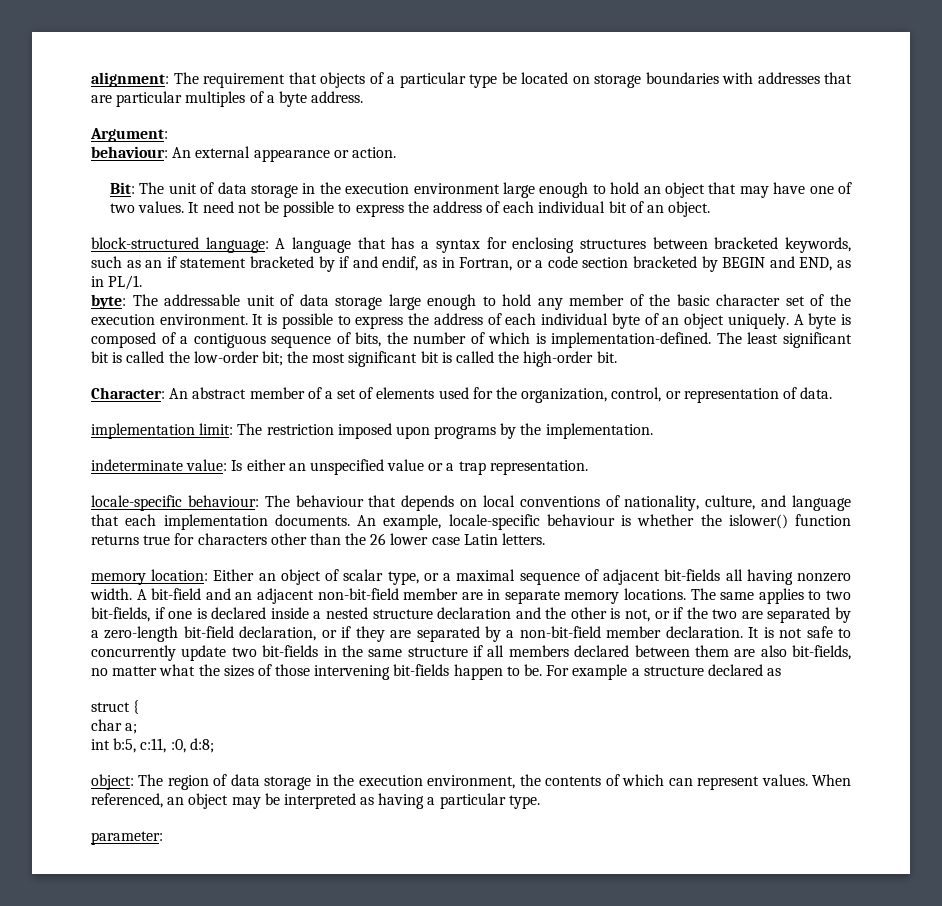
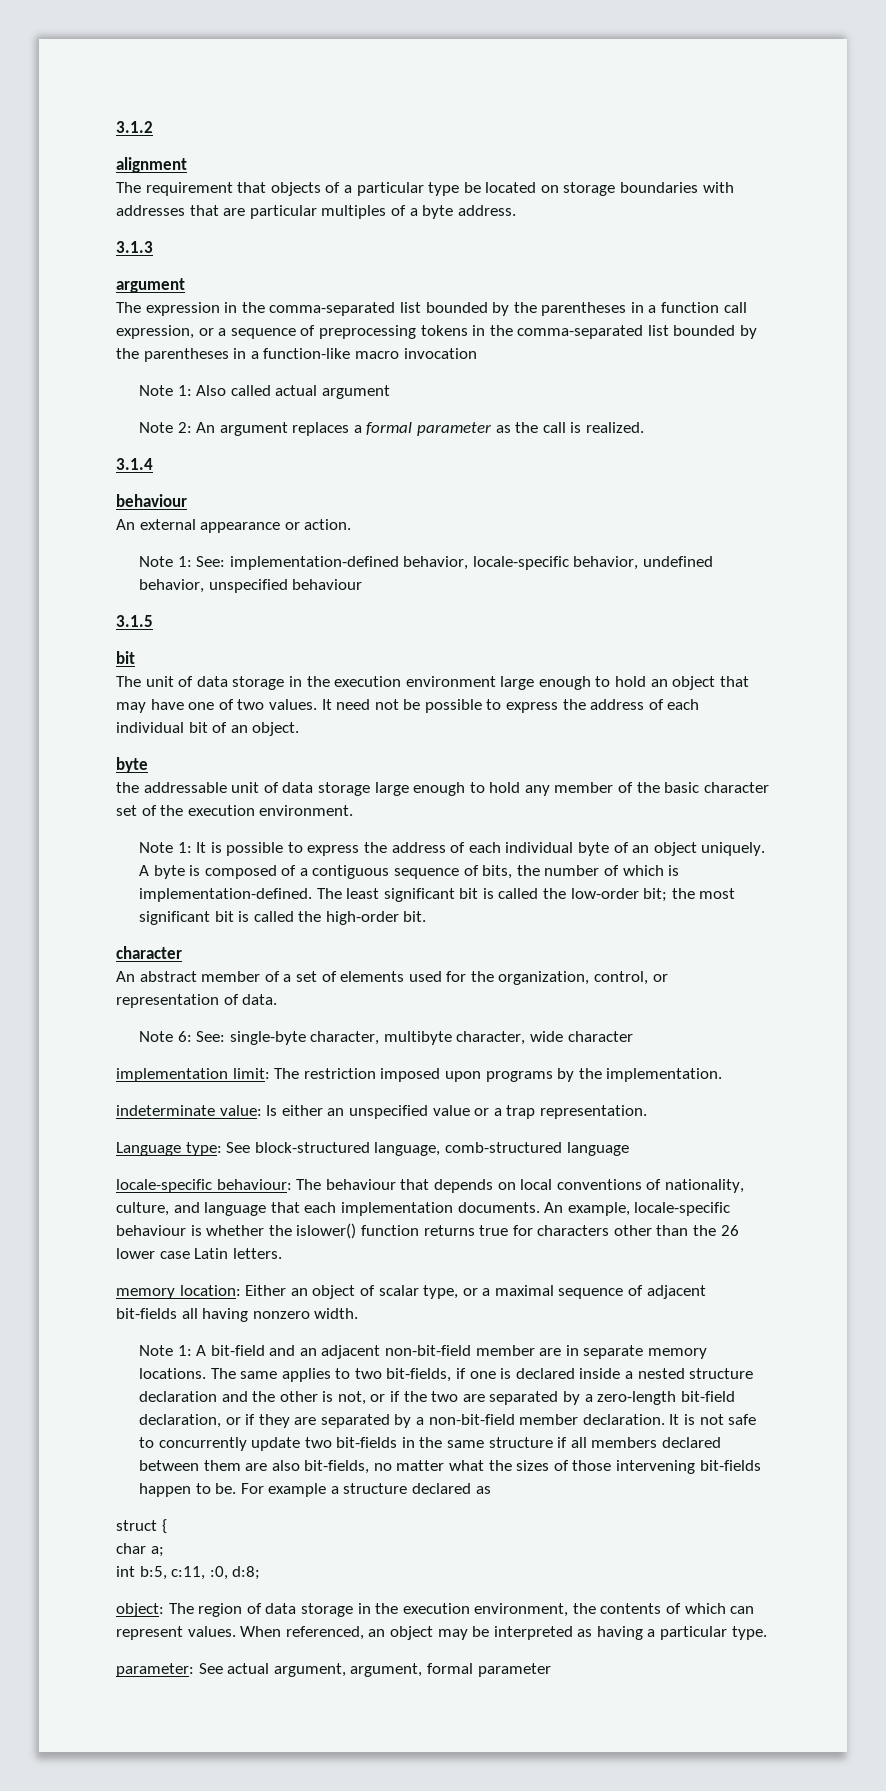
- alignment: The requirement that objects of a particular type be located on storage boundaries with addresses that are particular multiples of a byte address.
+ 3.1.2
+ alignment
+ The requirement that objects of a particular type be located on storage boundaries with addresses that are particular multiples of a byte address.
- Argument:
- behaviour: An external appearance or action.
+ 3.1.3
+ argument
+ The expression in the comma-separated list bounded by the parentheses in a function call expression, or a sequence of preprocessing tokens in the comma-separated list bounded by the parentheses in a function-like macro invocation
+ Note 1: Also called actual argument
+ Note 2: An argument replaces a formal parameter as the call is realized.
+ 3.1.4
+ behaviour
+ An external appearance or action.
- Bit: The unit of data storage in the execution environment large enough to hold an object that may have one of two values.
+ Note 1: See: implementation-defined behavior, locale-specific behavior, undefined behavior, unspecified behaviour
+ 3.1.5
+ bit
+ The unit of data storage in the execution environment large enough to hold an object that may have one of two values.
  It need not be possible to express the address of each individual bit of an object.
- block-structured language: A language that has a syntax for enclosing structures between bracketed keywords, such as an if statement bracketed by if and endif, as in Fortran, or a code section bracketed by BEGIN and END, as in PL/1.
- byte: The addressable unit of data storage large enough to hold any member of the basic character set of the execution environment. It is possible to express the address of each individual byte of an object uniquely.
+ byte
+ the addressable unit of data storage large enough to hold any member of the basic character set of the execution environment.
+ Note 1: It is possible to express the address of each individual byte of an object uniquely.
  The least significant bit is called the low-order bit; the most significant bit is called the high-order bit.
- Character: An abstract member of a set of elements used for the organization, control, or representation of data.
+ character
+ An abstract member of a set of elements used for the organization, control, or representation of data.
+ Note 6: See: single-byte character, multibyte character, wide character
+ Language type: See block-structured language, comb-structured language
- memory location: Either an object of scalar type, or a maximal sequence of adjacent bit-fields all having nonzero width. A bit-field and an adjacent non-bit-field member are in separate memory locations.
+ memory location: Either an object of scalar type, or a maximal sequence of adjacent bit-fields all having nonzero width.
+ Note 1: A bit-field and an adjacent non-bit-field member are in separate memory locations.
- parameter:
+ parameter: See actual argument, argument, formal parameter

